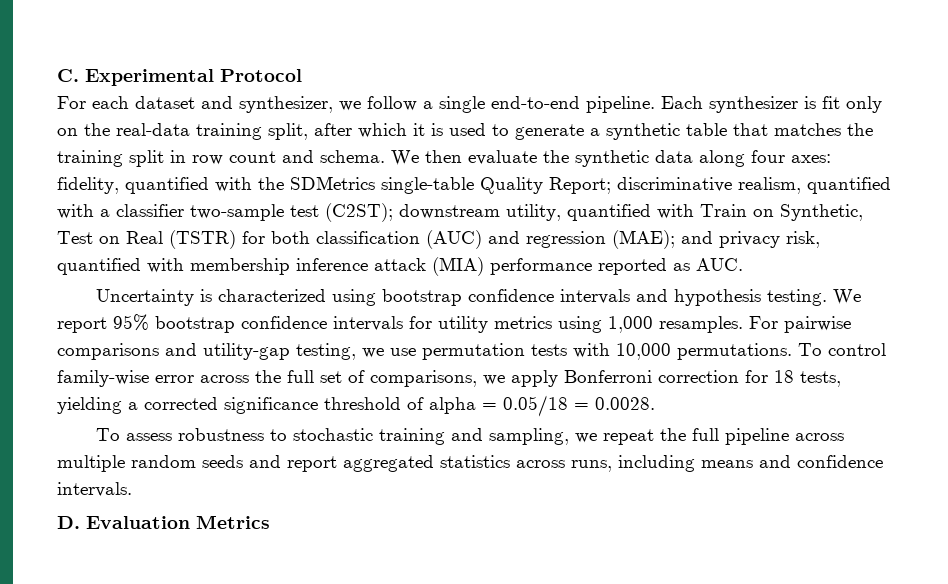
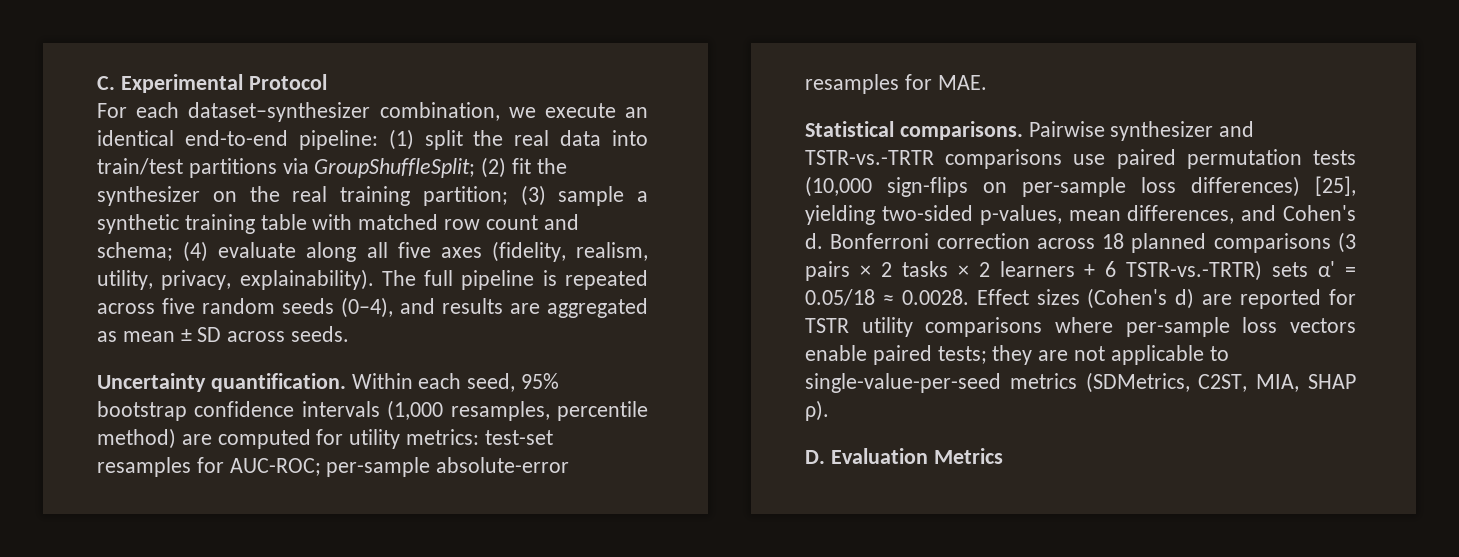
- For each dataset and synthesizer, we follow a single end-to-end pipeline. Each synthesizer is fit only on the real-data training split, after which it is used to generate a synthetic table that matches the training split in row count and schema. We then evaluate the synthetic data along four axes: fidelity, quantified with the SDMetrics single-table Quality Report; discriminative realism, quantified with a classifier two-sample test (C2ST); downstream utility, quantified with Train on Synthetic, Test on Real (TSTR) for both classification (AUC) and regression (MAE); and privacy risk, quantified with membership inference attack (MIA) performance reported as AUC.
- Uncertainty is characterized using bootstrap confidence intervals and hypothesis testing. We report 95% bootstrap confidence intervals for utility metrics using 1,000 resamples. For pairwise comparisons and utility-gap testing, we use permutation tests with 10,000 permutations. To control family-wise error across the full set of comparisons, we apply Bonferroni correction for 18 tests, yielding a corrected significance threshold of alpha = 0.05/18 = 0.0028.
- To assess robustness to stochastic training and sampling, we repeat the full pipeline across multiple random seeds and report aggregated statistics across runs, including means and confidence intervals.
+ For each dataset–synthesizer combination, we execute an identical end-to-end pipeline: (1) split the real data into train/test partitions via GroupShuffleSplit; (2) fit the synthesizer on the real training partition; (3) sample a synthetic training table with matched row count and schema; (4) evaluate along all five axes (fidelity, realism, utility, privacy, explainability). The full pipeline is repeated across five random seeds (0–4), and results are aggregated as mean ± SD across seeds.
+ Uncertainty quantification. Within each seed, 95% bootstrap confidence intervals (1,000 resamples, percentile method) are computed for utility metrics: test-set resamples for AUC-ROC; per-sample absolute-error resamples for MAE.
+ Statistical comparisons. Pairwise synthesizer and TSTR-vs.-TRTR comparisons use paired permutation tests (10,000 sign-flips on per-sample loss differences) [25], yielding two-sided p-values, mean differences, and Cohen's d. Bonferroni correction across 18 planned comparisons (3 pairs × 2 tasks × 2 learners + 6 TSTR-vs.-TRTR) sets α' = 0.05/18 ≈ 0.0028. Effect sizes (Cohen's d) are reported for TSTR utility comparisons where per-sample loss vectors enable paired tests; they are not applicable to single-value-per-seed metrics (SDMetrics, C2ST, MIA, SHAP ρ).

